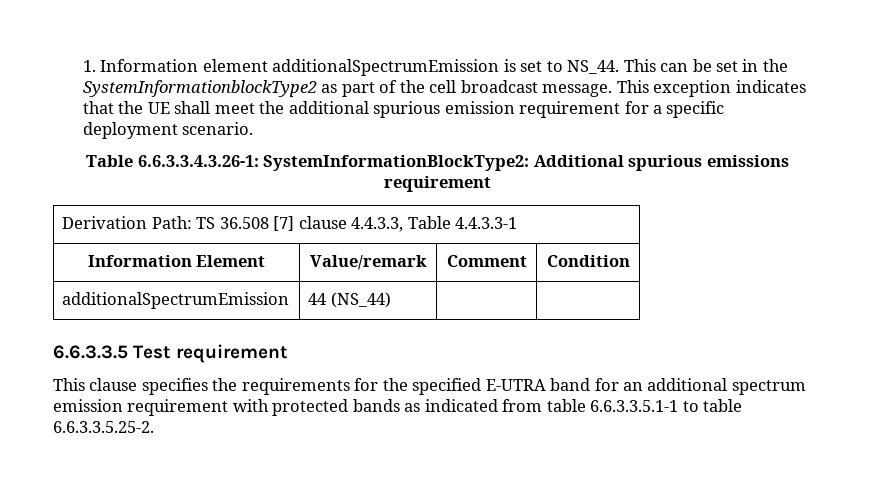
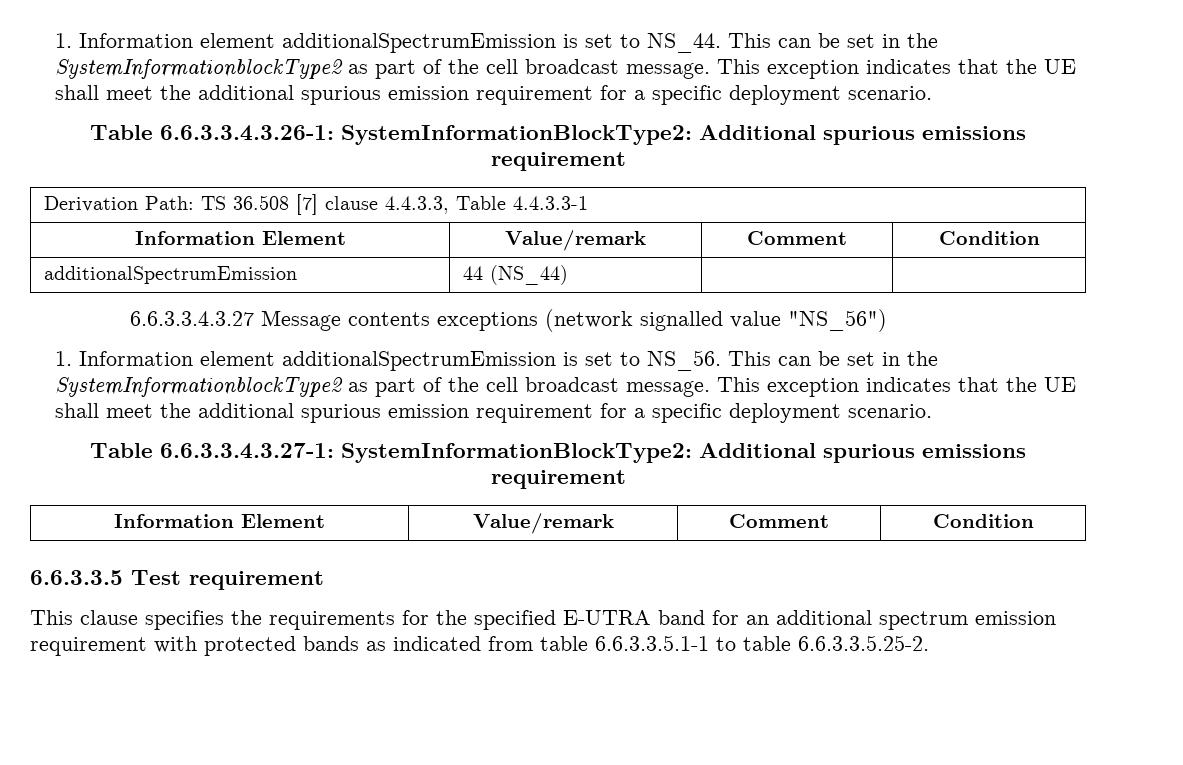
+ 6.6.3.3.4.3.27 Message contents exceptions (network signalled value "NS_56")
+ 1. Information element additionalSpectrumEmission is set to NS_56. This can be set in the SystemInformationblockType2 as part of the cell broadcast message. This exception indicates that the UE shall meet the additional spurious emission requirement for a specific deployment scenario.
+ Table 6.6.3.3.4.3.27-1: SystemInformationBlockType2: Additional spurious emissions requirement
+ Information Element | Value/remark | Comment | Condition

